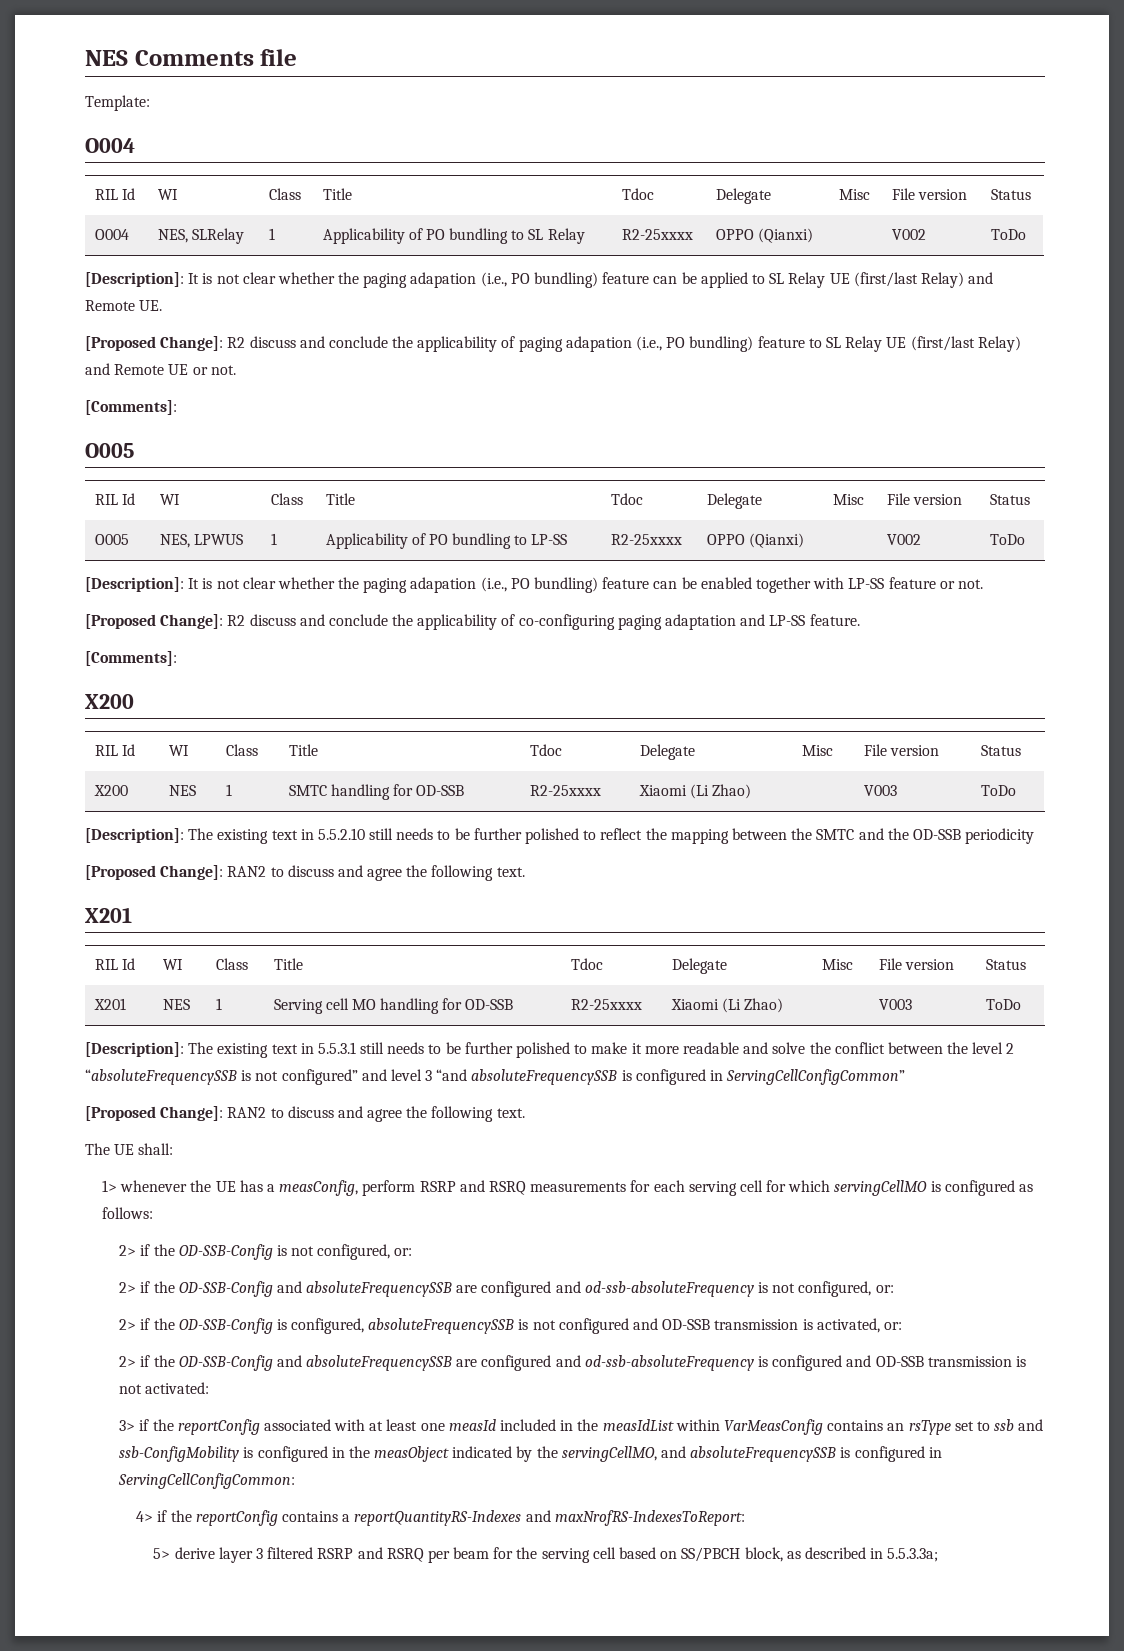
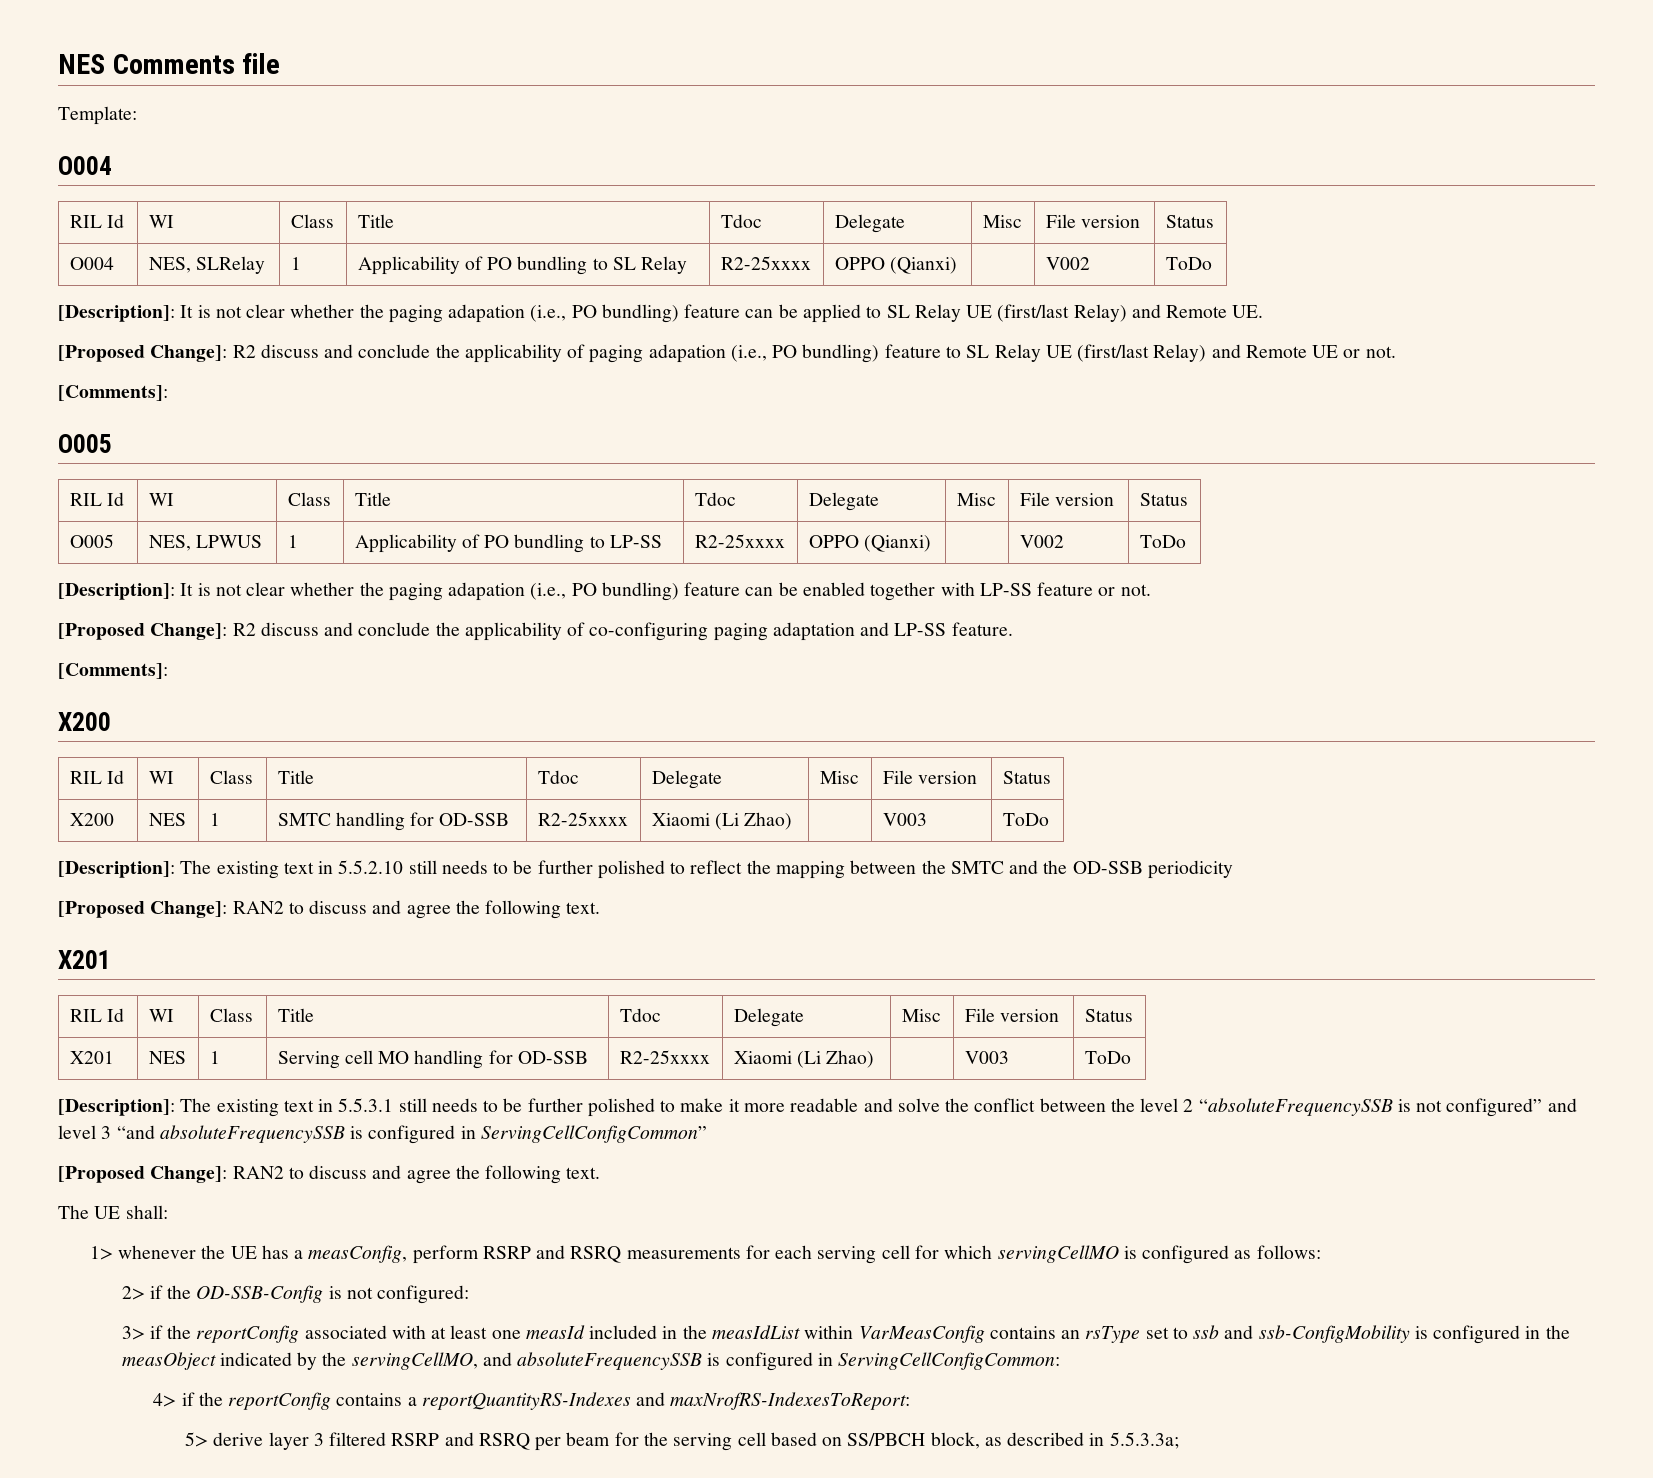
- 2> if the OD-SSB-Config is not configured, or:
- 2> if the OD-SSB-Config and absoluteFrequencySSB are configured and od-ssb-absoluteFrequency is not configured, or:
- 2> if the OD-SSB-Config is configured, absoluteFrequencySSB is not configured and OD-SSB transmission is activated, or:
- 2> if the OD-SSB-Config and absoluteFrequencySSB are configured and od-ssb-absoluteFrequency is configured and OD-SSB transmission is not activated:
+ 2> if the OD-SSB-Config is not configured:

